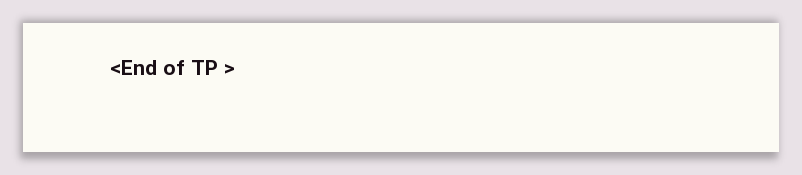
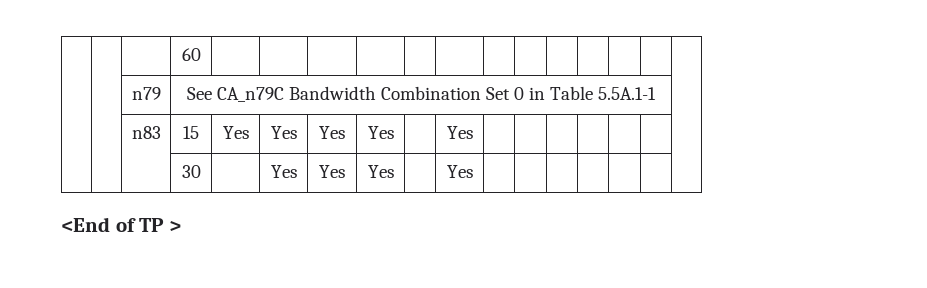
+ | | | 60 | | | | | | | | | | | | |
+ | | n79 | See CA_n79C Bandwidth Combination Set 0 in Table 5.5A.1-1 |
+ | | n83 | 15 | Yes | Yes | Yes | Yes | | Yes | | | | | | |
+ | | | 30 | | Yes | Yes | Yes | | Yes | | | | | | |

